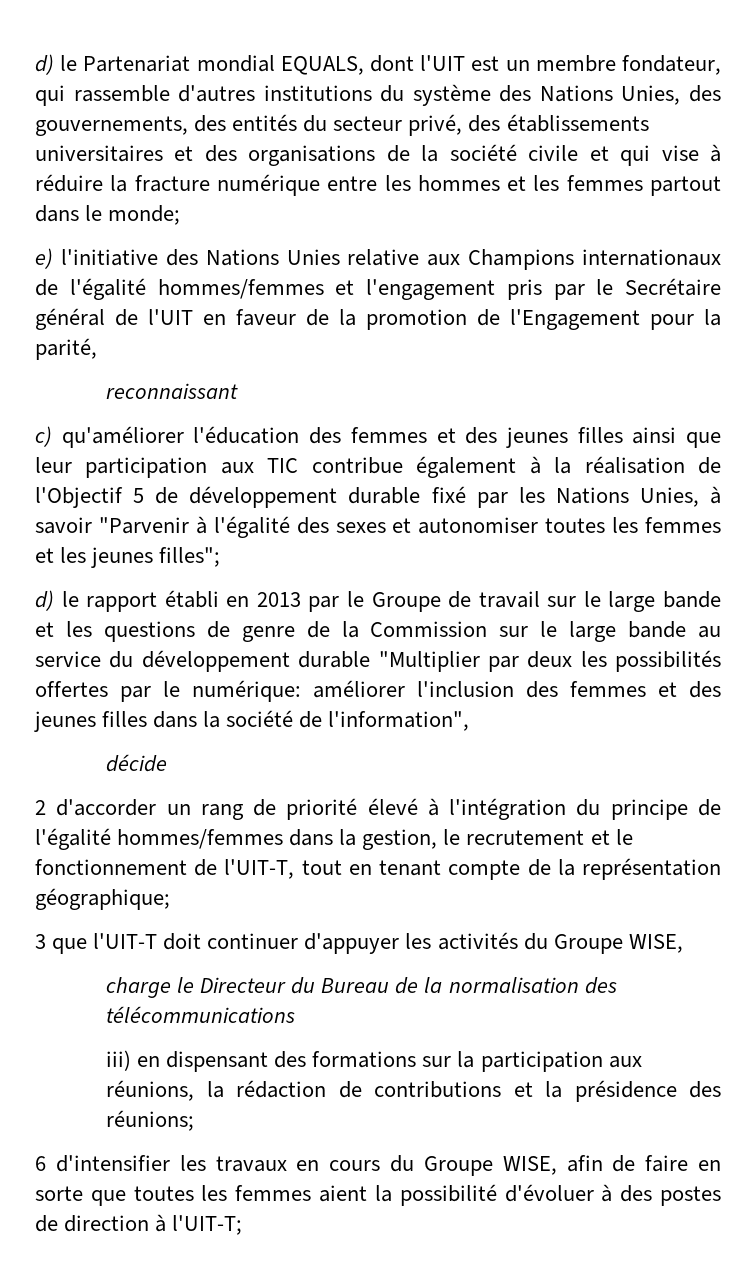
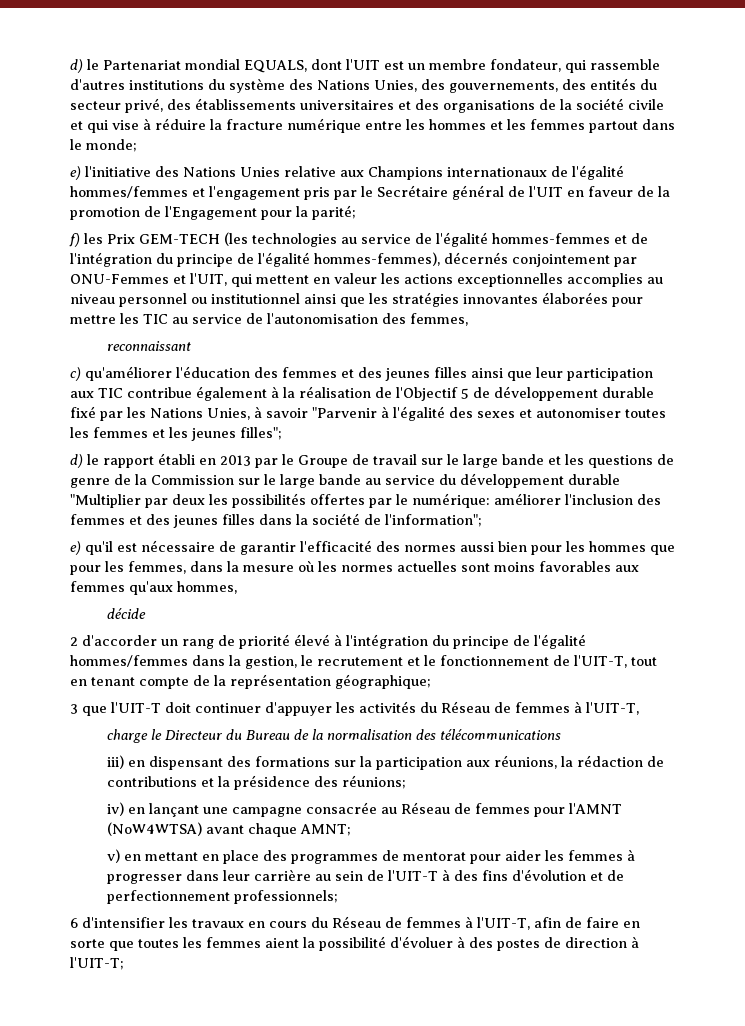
- e) l'initiative des Nations Unies relative aux Champions internationaux de l'égalité hommes/femmes et l'engagement pris par le Secrétaire général de l'UIT en faveur de la promotion de l'Engagement pour la parité,
+ e) l'initiative des Nations Unies relative aux Champions internationaux de l'égalité hommes/femmes et l'engagement pris par le Secrétaire général de l'UIT en faveur de la promotion de l'Engagement pour la parité;
+ f) les Prix GEM-TECH (les technologies au service de l'égalité hommes-femmes et de l'intégration du principe de l'égalité hommes-femmes), décernés conjointement par ONU-Femmes et l'UIT, qui mettent en valeur les actions exceptionnelles accomplies au niveau personnel ou institutionnel ainsi que les stratégies innovantes élaborées pour mettre les TIC au service de l'autonomisation des femmes,
- d) le rapport établi en 2013 par le Groupe de travail sur le large bande et les questions de genre de la Commission sur le large bande au service du développement durable "Multiplier par deux les possibilités offertes par le numérique: améliorer l'inclusion des femmes et des jeunes filles dans la société de l'information",
+ d) le rapport établi en 2013 par le Groupe de travail sur le large bande et les questions de genre de la Commission sur le large bande au service du développement durable "Multiplier par deux les possibilités offertes par le numérique: améliorer l'inclusion des femmes et des jeunes filles dans la société de l'information";
+ e) qu'il est nécessaire de garantir l'efficacité des normes aussi bien pour les hommes que pour les femmes, dans la mesure où les normes actuelles sont moins favorables aux femmes qu'aux hommes,
- 3 que l'UIT-T doit continuer d'appuyer les activités du Groupe WISE,
+ 3 que l'UIT-T doit continuer d'appuyer les activités du Réseau de femmes à l'UIT-T,
+ iv) en lançant une campagne consacrée au Réseau de femmes pour l'AMNT (NoW4WTSA) avant chaque AMNT;
+ v) en mettant en place des programmes de mentorat pour aider les femmes à progresser dans leur carrière au sein de l'UIT-T à des fins d'évolution et de perfectionnement professionnels;
- 6 d'intensifier les travaux en cours du Groupe WISE, afin de faire en sorte que toutes les femmes aient la possibilité d'évoluer à des postes de direction à l'UIT-T;
+ 6 d'intensifier les travaux en cours du Réseau de femmes à l'UIT-T, afin de faire en sorte que toutes les femmes aient la possibilité d'évoluer à des postes de direction à l'UIT-T;

